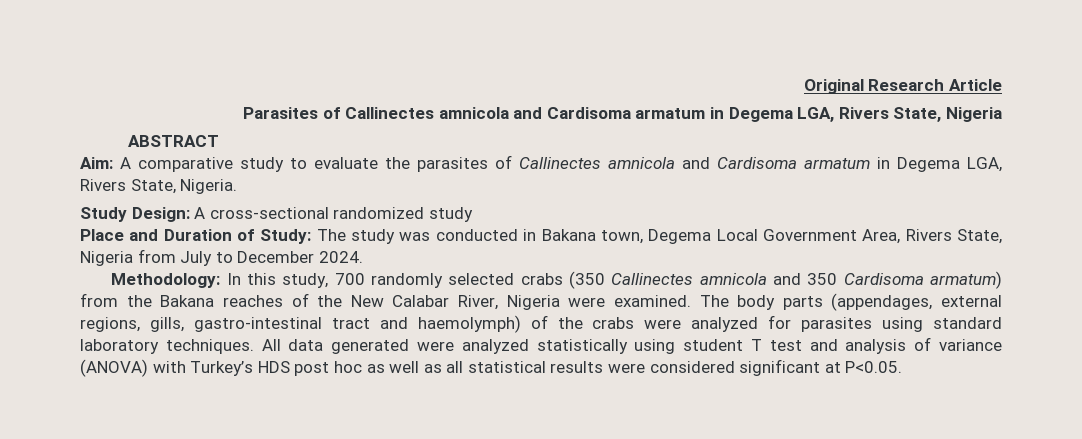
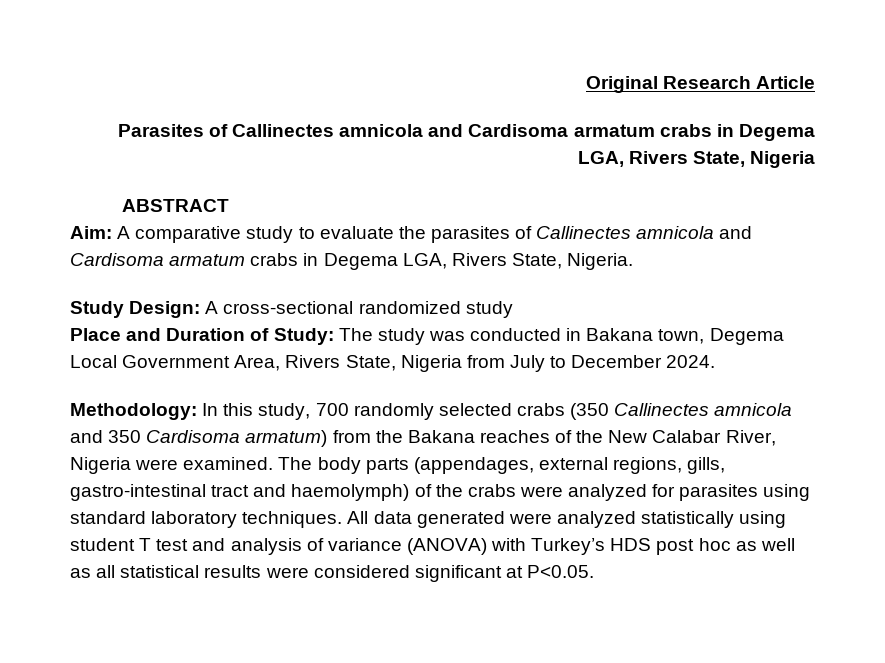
- Parasites of Callinectes amnicola and Cardisoma armatum in Degema LGA, Rivers State, Nigeria
+ Parasites of Callinectes amnicola and Cardisoma armatum crabs in Degema LGA, Rivers State, Nigeria
- Aim: A comparative study to evaluate the parasites of Callinectes amnicola and Cardisoma armatum in Degema LGA, Rivers State, Nigeria.
+ Aim: A comparative study to evaluate the parasites of Callinectes amnicola and Cardisoma armatum crabs in Degema LGA, Rivers State, Nigeria.

